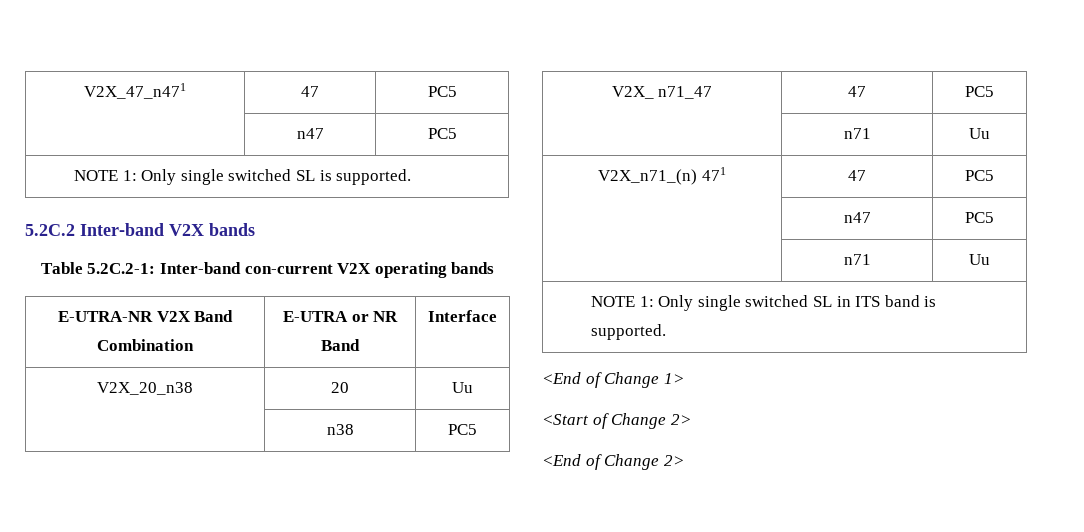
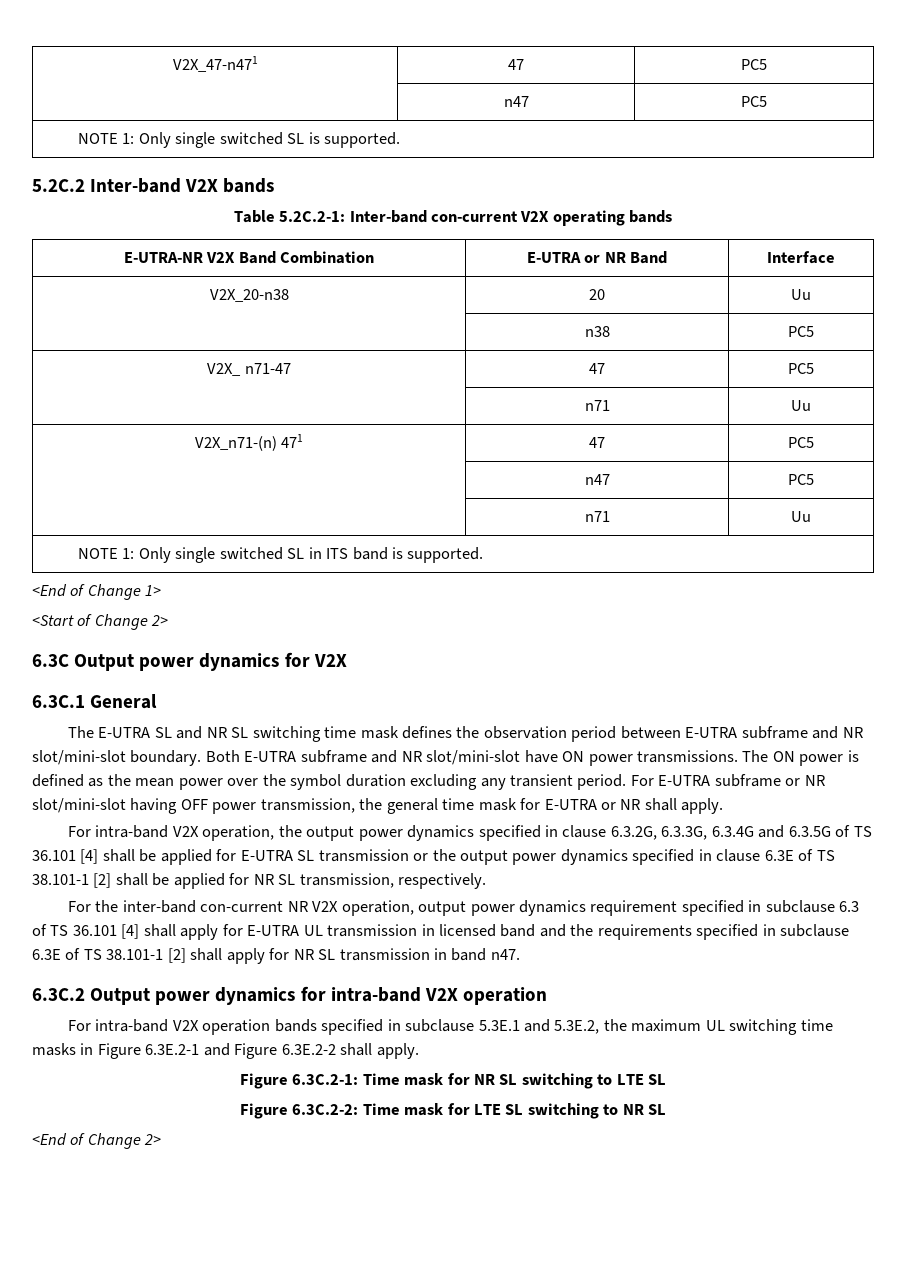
- V2X_47_n471 | 47 | PC5
+ V2X_47-n471 | 47 | PC5
- V2X_20_n38 | 20 | Uu
+ V2X_20-n38 | 20 | Uu
- V2X_ n71_47 | 47 | PC5
+ V2X_ n71-47 | 47 | PC5
- V2X_n71_(n) 471 | 47 | PC5
+ V2X_n71-(n) 471 | 47 | PC5
+ 6.3C Output power dynamics for V2X
+ 6.3C.1 General
+ The E-UTRA SL and NR SL switching time mask defines the observation period between E-UTRA subframe and NR slot/mini-slot boundary. Both E-UTRA subframe and NR slot/mini-slot have ON power transmissions. The ON power is defined as the mean power over the symbol duration excluding any transient period. For E-UTRA subframe or NR slot/mini-slot having OFF power transmission, the general time mask for E-UTRA or NR shall apply.
+ For intra-band V2X operation, the output power dynamics specified in clause 6.3.2G, 6.3.3G, 6.3.4G and 6.3.5G of TS 36.101 [4] shall be applied for E-UTRA SL transmission or the output power dynamics specified in clause 6.3E of TS 38.101-1 [2] shall be applied for NR SL transmission, respectively.
+ For the inter-band con-current NR V2X operation, output power dynamics requirement specified in subclause 6.3 of TS 36.101 [4] shall apply for E-UTRA UL transmission in licensed band and the requirements specified in subclause 6.3E of TS 38.101-1 [2] shall apply for NR SL transmission in band n47.
+ 6.3C.2 Output power dynamics for intra-band V2X operation
+ For intra-band V2X operation bands specified in subclause 5.3E.1 and 5.3E.2, the maximum UL switching time masks in Figure 6.3E.2-1 and Figure 6.3E.2-2 shall apply.
+ Figure 6.3C.2-1: Time mask for NR SL switching to LTE SL
+ Figure 6.3C.2-2: Time mask for LTE SL switching to NR SL

